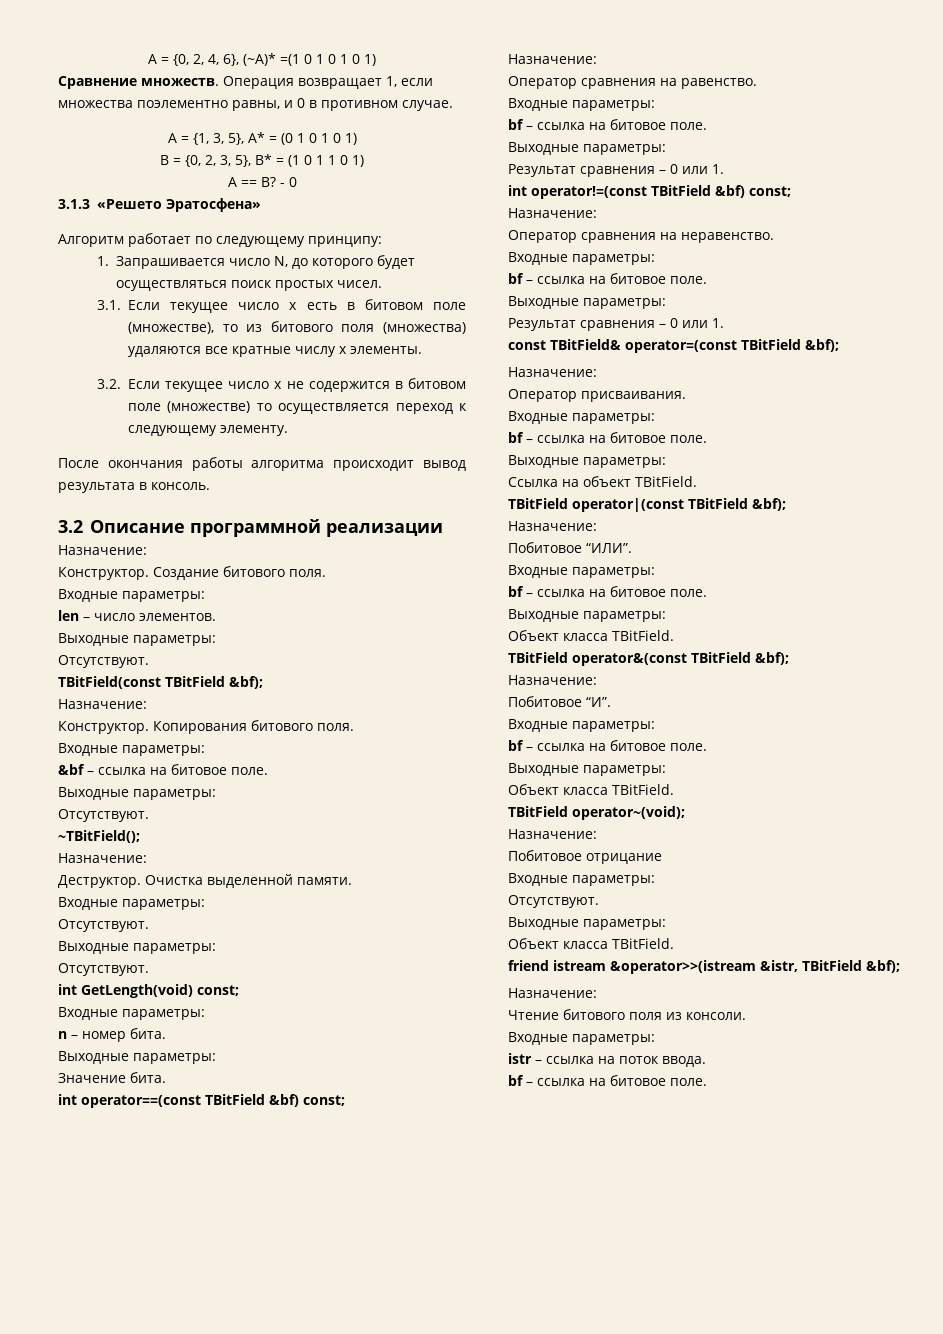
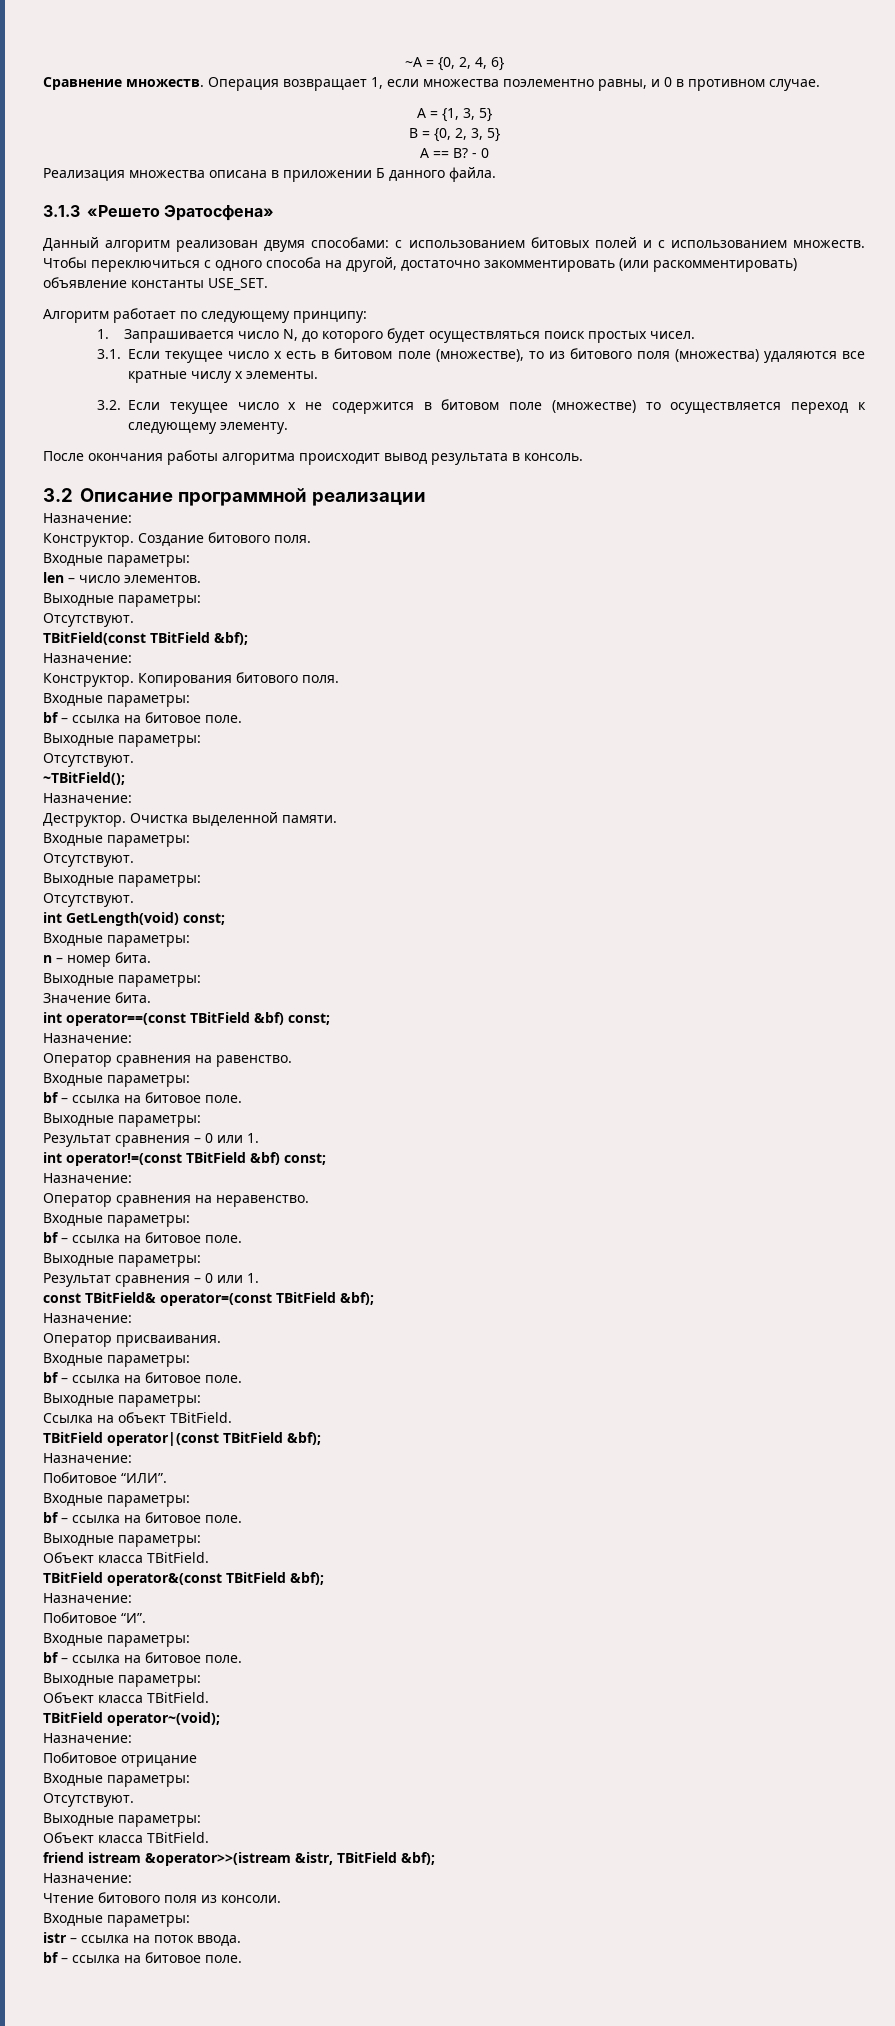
- A = {0, 2, 4, 6}, (~A)* =(1 0 1 0 1 0 1)
+ ~A = {0, 2, 4, 6}
- A = {1, 3, 5}, A* = (0 1 0 1 0 1)
+ A = {1, 3, 5}
- B = {0, 2, 3, 5}, B* = (1 0 1 1 0 1)
+ B = {0, 2, 3, 5}
+ Реализация множества описана в приложении Б данного файла.
  3.1.3 «Решето Эратосфена»
+ Данный алгоритм реализован двумя способами: с использованием битовых полей и с использованием множеств. Чтобы переключиться с одного способа на другой, достаточно закомментировать (или раскомментировать) объявление константы USE_SET.
  Копирования битового поля.
  Входные параметры:
- &bf – ссылка на битовое поле.
+ bf – ссылка на битовое поле.

